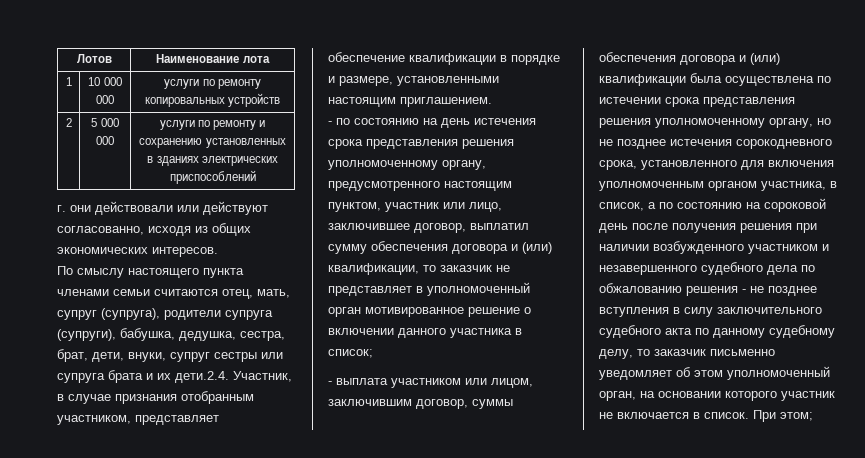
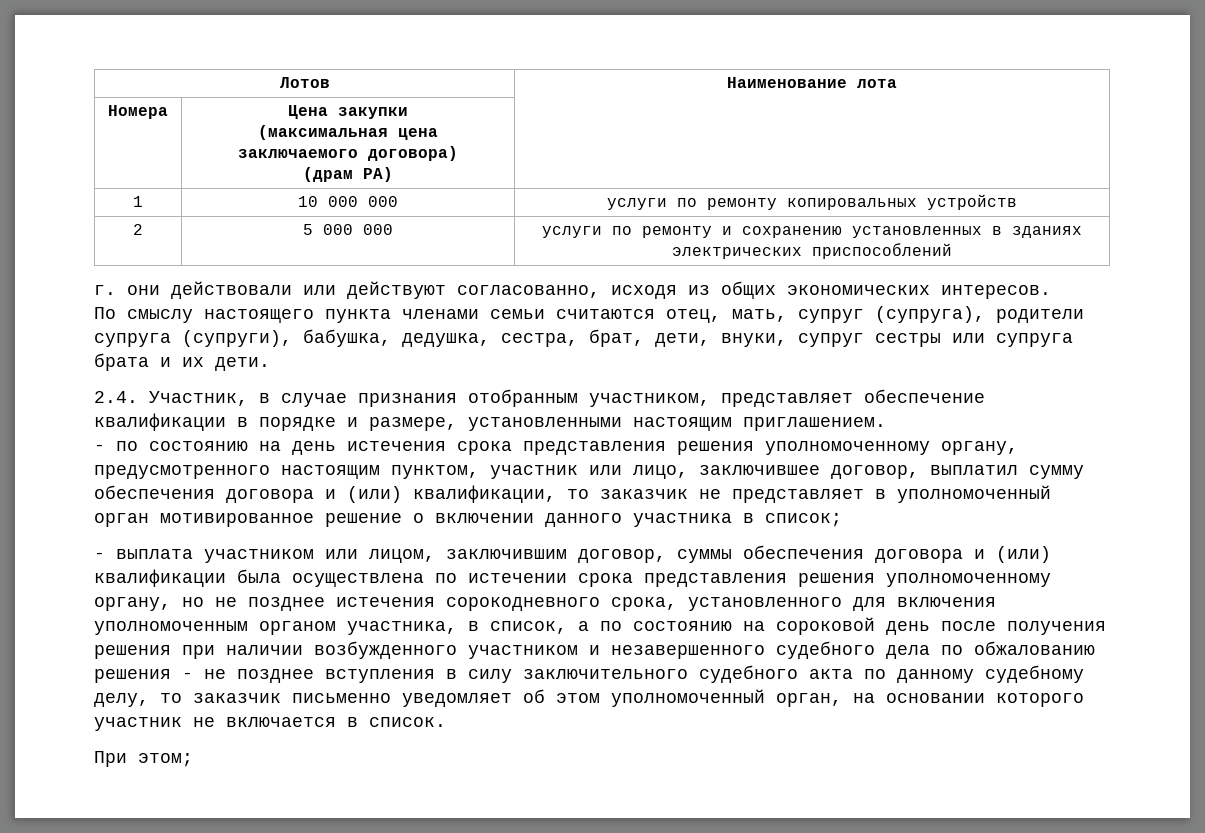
+ Номера | Цена закупки
+ (максимальная цена заключаемого договора)
+ (драм РА) |
- По смыслу настоящего пункта членами семьи считаются отец, мать, супруг (супруга), родители супруга (супруги), бабушка, дедушка, сестра, брат, дети, внуки, супруг сестры или супруга брата и их дети.2.4. Участник, в случае признания отобранным участником, представляет обеспечение квалификации в порядке и размере, установленными настоящим приглашением.
+ По смыслу настоящего пункта членами семьи считаются отец, мать, супруг (супруга), родители супруга (супруги), бабушка, дедушка, сестра, брат, дети, внуки, супруг сестры или супруга брата и их дети.
+ 2.4. Участник, в случае признания отобранным участником, представляет обеспечение квалификации в порядке и размере, установленными настоящим приглашением.
- - выплата участником или лицом, заключившим договор, суммы обеспечения договора и (или) квалификации была осуществлена по истечении срока представления решения уполномоченному органу, но не позднее истечения сорокодневного срока, установленного для включения уполномоченным органом участника, в список, а по состоянию на сороковой день после получения решения при наличии возбужденного участником и незавершенного судебного дела по обжалованию решения - не позднее вступления в силу заключительного судебного акта по данному судебному делу, то заказчик письменно уведомляет об этом уполномоченный орган, на основании которого участник не включается в список. При этом;
+ - выплата участником или лицом, заключившим договор, суммы обеспечения договора и (или) квалификации была осуществлена по истечении срока представления решения уполномоченному органу, но не позднее истечения сорокодневного срока, установленного для включения уполномоченным органом участника, в список, а по состоянию на сороковой день после получения решения при наличии возбужденного участником и незавершенного судебного дела по обжалованию решения - не позднее вступления в силу заключительного судебного акта по данному судебному делу, то заказчик письменно уведомляет об этом уполномоченный орган, на основании которого участник не включается в список.
+ При этом;

